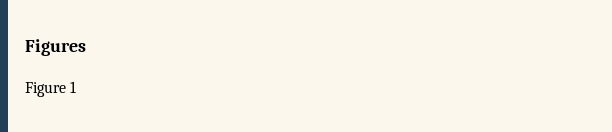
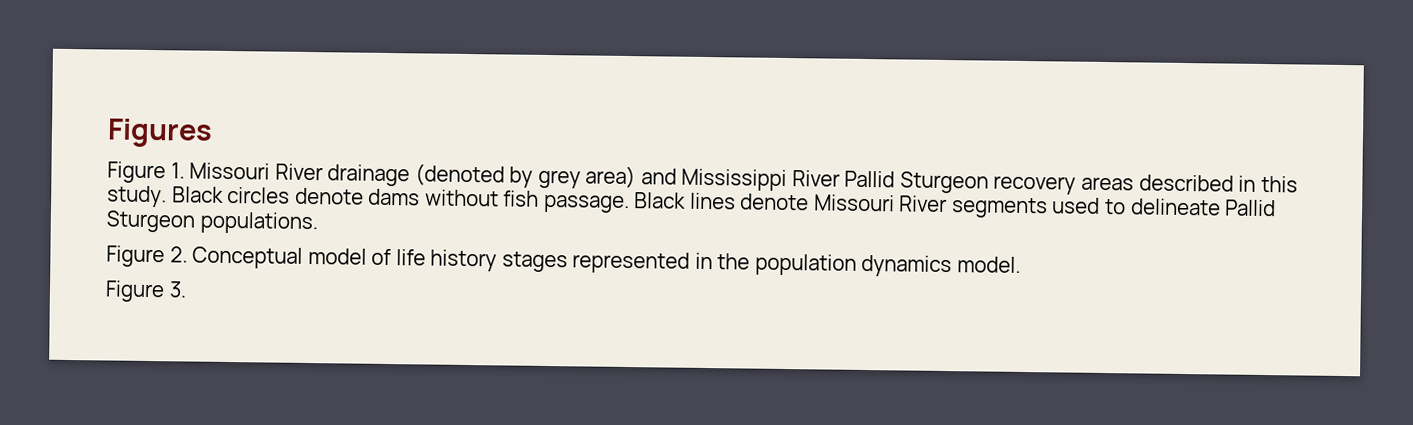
- Figure 1
+ Figure 1. Missouri River drainage (denoted by grey area) and Mississippi River Pallid Sturgeon recovery areas described in this study. Black circles denote dams without fish passage. Black lines denote Missouri River segments used to delineate Pallid Sturgeon populations.
+ Figure 2. Conceptual model of life history stages represented in the population dynamics model.
+ Figure 3.

